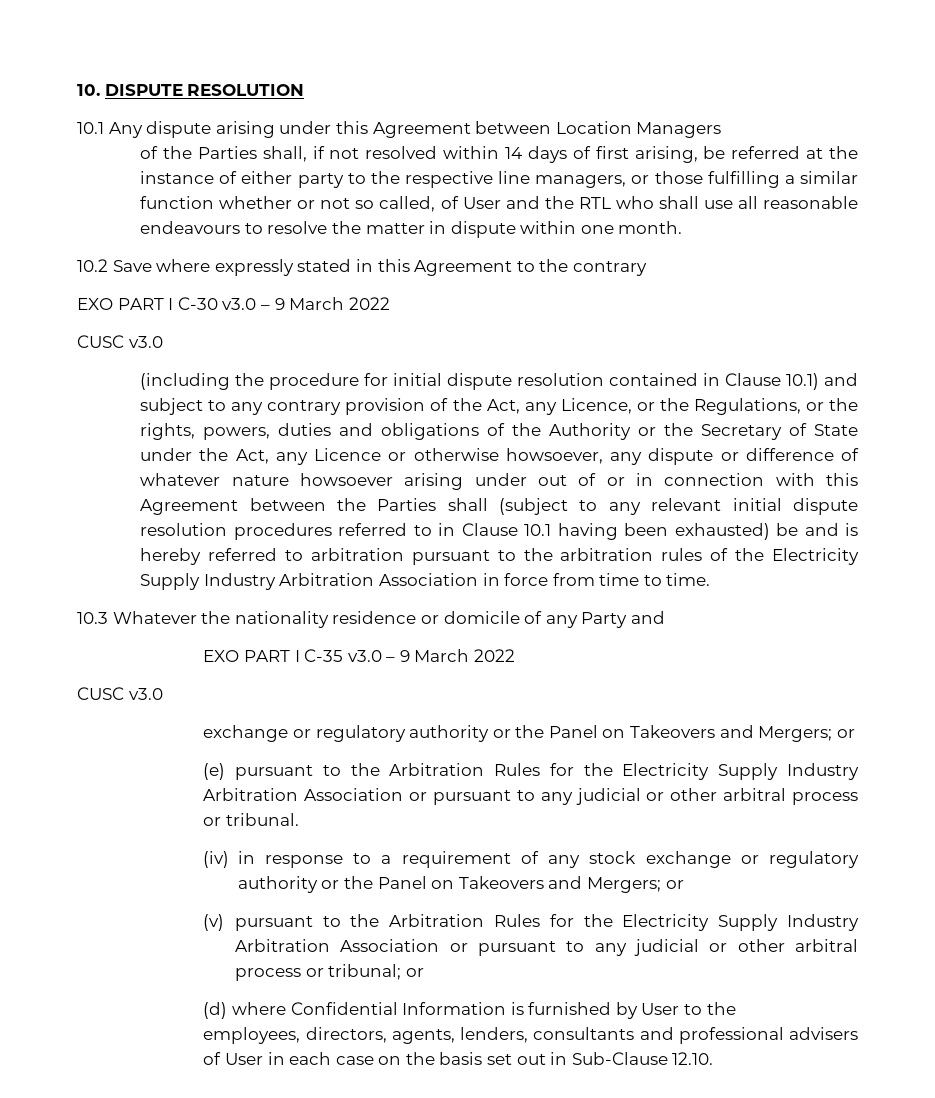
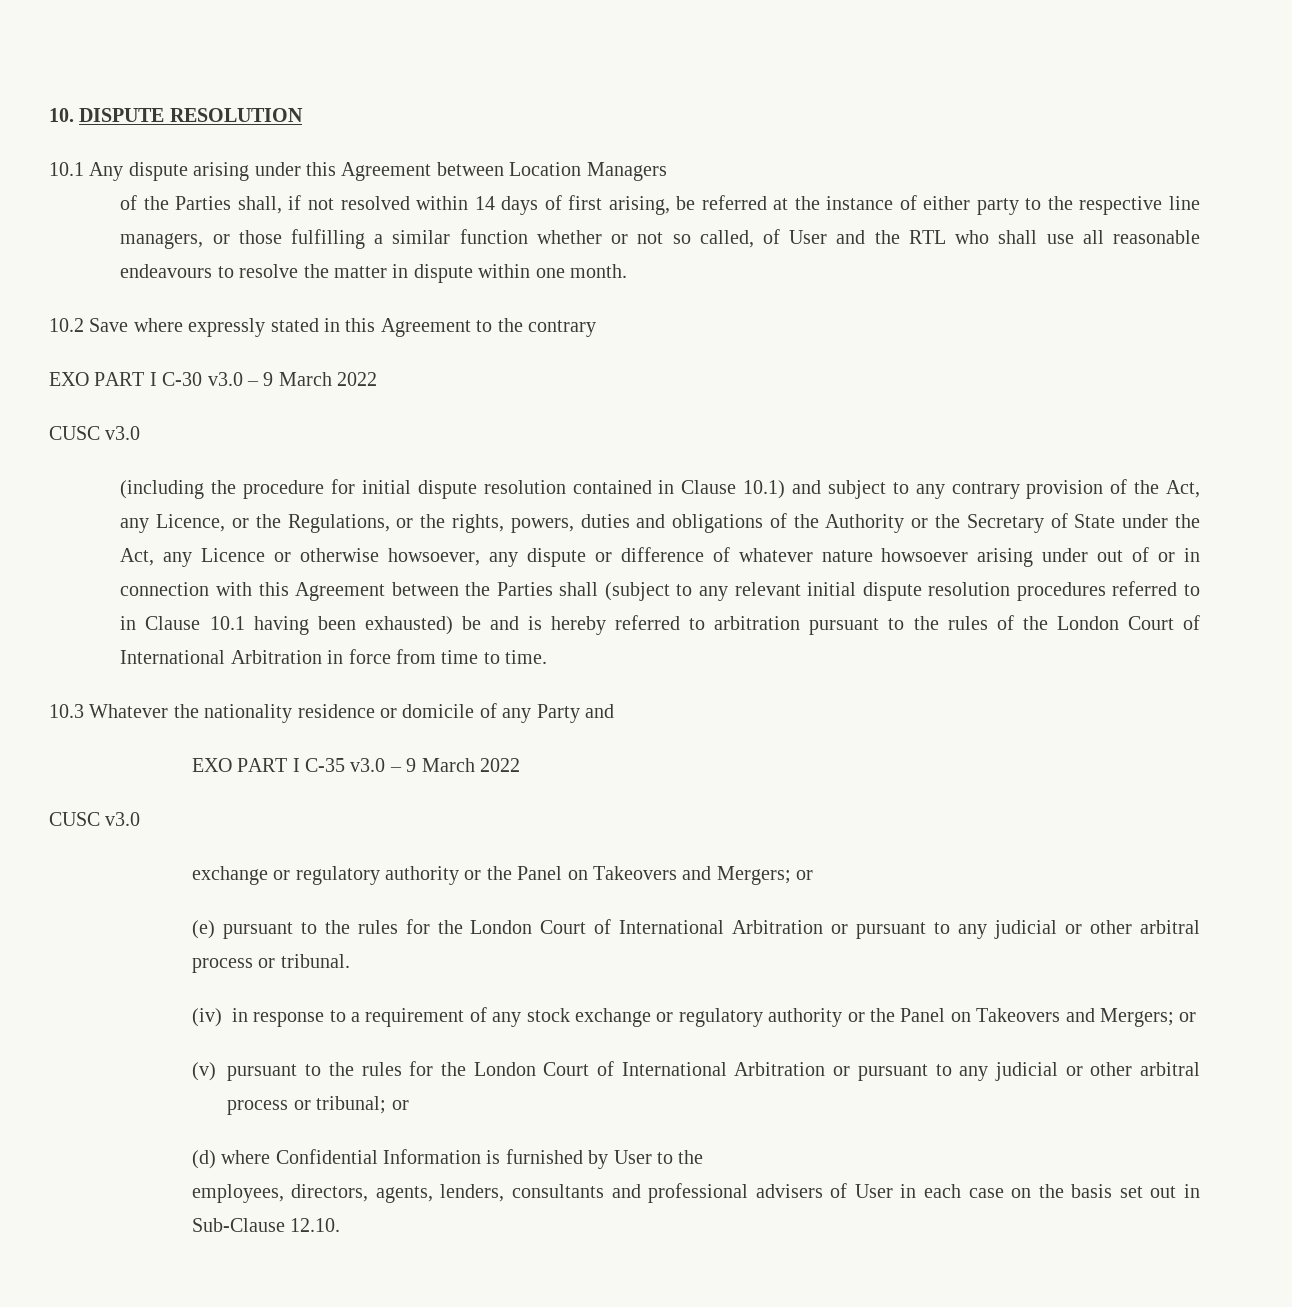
- (including the procedure for initial dispute resolution contained in Clause 10.1) and subject to any contrary provision of the Act, any Licence, or the Regulations, or the rights, powers, duties and obligations of the Authority or the Secretary of State under the Act, any Licence or otherwise howsoever, any dispute or difference of whatever nature howsoever arising under out of or in connection with this Agreement between the Parties shall (subject to any relevant initial dispute resolution procedures referred to in Clause 10.1 having been exhausted) be and is hereby referred to arbitration pursuant to the arbitration rules of the Electricity Supply Industry Arbitration Association in force from time to time.
+ (including the procedure for initial dispute resolution contained in Clause 10.1) and subject to any contrary provision of the Act, any Licence, or the Regulations, or the rights, powers, duties and obligations of the Authority or the Secretary of State under the Act, any Licence or otherwise howsoever, any dispute or difference of whatever nature howsoever arising under out of or in connection with this Agreement between the Parties shall (subject to any relevant initial dispute resolution procedures referred to in Clause 10.1 having been exhausted) be and is hereby referred to arbitration pursuant to the rules of the London Court of International Arbitration in force from time to time.
- (e) pursuant to the Arbitration Rules for the Electricity Supply Industry Arbitration Association or pursuant to any judicial or other arbitral process or tribunal.
+ (e) pursuant to the rules for the London Court of International Arbitration or pursuant to any judicial or other arbitral process or tribunal.
- (v) pursuant to the Arbitration Rules for the Electricity Supply Industry Arbitration Association or pursuant to any judicial or other arbitral process or tribunal; or
+ (v) pursuant to the rules for the London Court of International Arbitration or pursuant to any judicial or other arbitral process or tribunal; or

